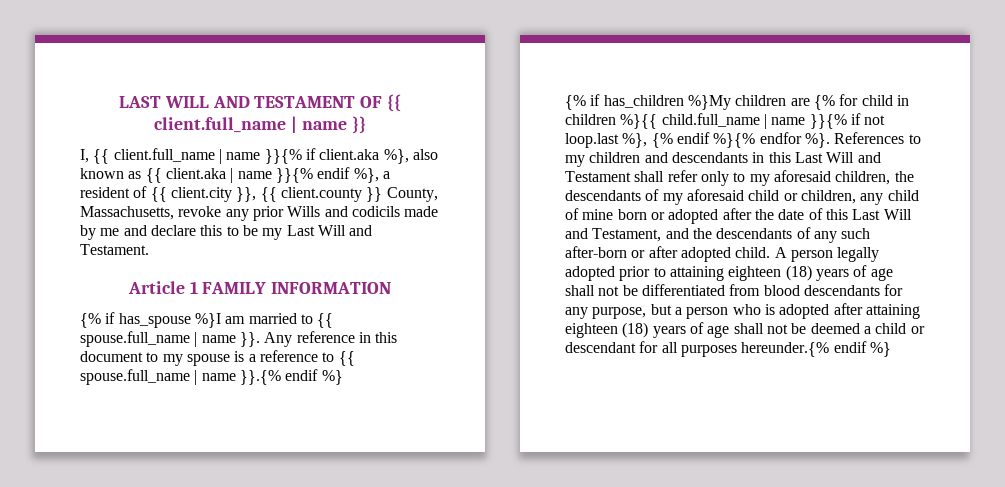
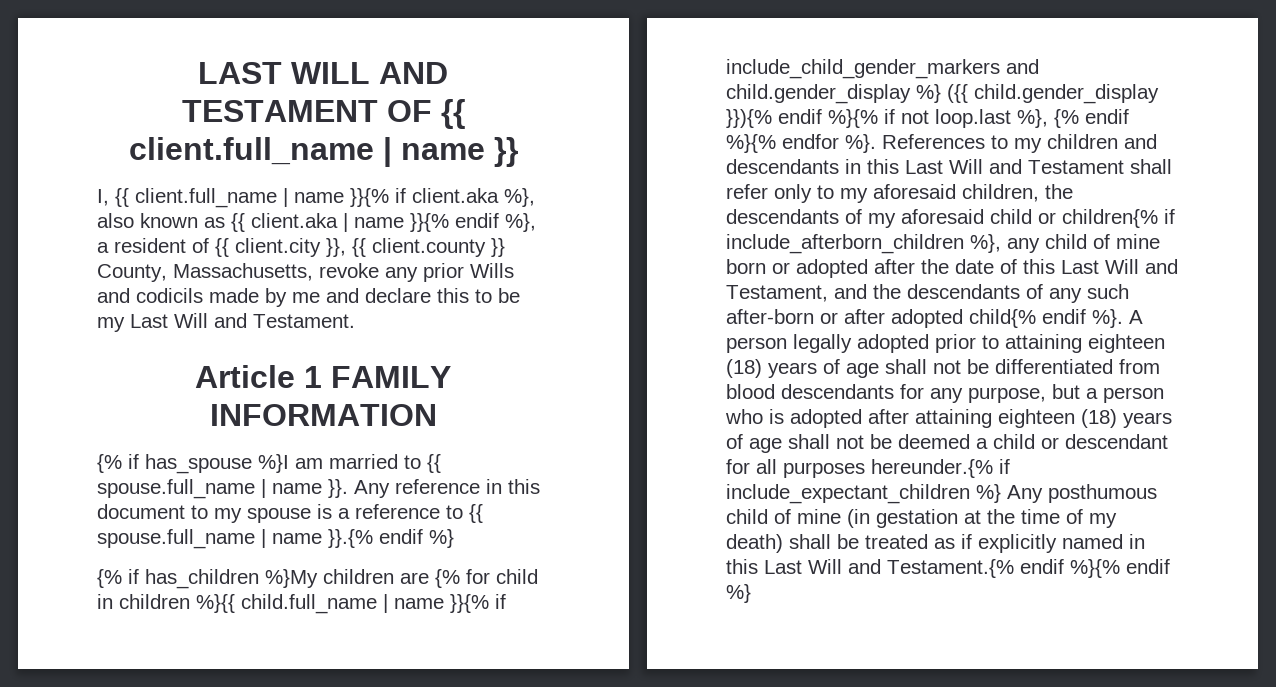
- {% if has_children %}My children are {% for child in children %}{{ child.full_name | name }}{% if not loop.last %}, {% endif %}{% endfor %}.
+ {% if has_children %}My children are {% for child in children %}{{ child.full_name | name }}{% if include_child_gender_markers and child.gender_display %} ({{ child.gender_display }}){% endif %}{% if not loop.last %}, {% endif %}{% endfor %}.
- References to my children and descendants in this Last Will and Testament shall refer only to my aforesaid children, the descendants of my aforesaid child or children, any child of mine born or adopted after the date of this Last Will and Testament, and the descendants of any such after-born or after adopted child.
+ References to my children and descendants in this Last Will and Testament shall refer only to my aforesaid children, the descendants of my aforesaid child or children{% if include_afterborn_children %}, any child of mine born or adopted after the date of this Last Will and Testament, and the descendants of any such after-born or after adopted child{% endif %}.
- A person legally adopted prior to attaining eighteen (18) years of age shall not be differentiated from blood descendants for any purpose, but a person who is adopted after attaining eighteen (18) years of age shall not be deemed a child or descendant for all purposes hereunder.{% endif %}
+ A person legally adopted prior to attaining eighteen (18) years of age shall not be differentiated from blood descendants for any purpose, but a person who is adopted after attaining eighteen (18) years of age shall not be deemed a child or descendant for all purposes hereunder.{% if include_expectant_children %} Any posthumous child of mine (in gestation at the time of my death) shall be treated as if explicitly named in this Last Will and Testament.{% endif %}{% endif %}

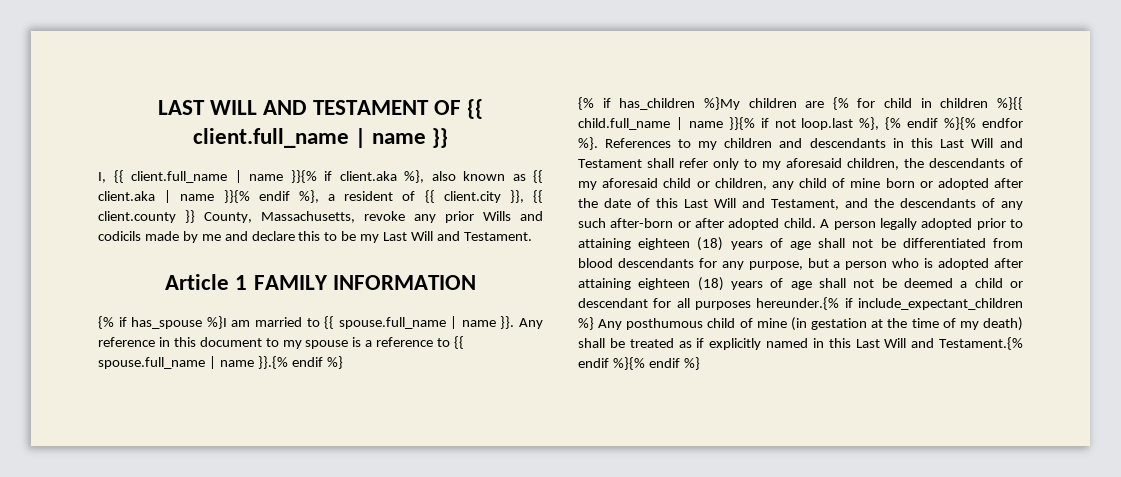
- {% if has_children %}My children are {% for child in children %}{{ child.full_name | name }}{% if include_child_gender_markers and child.gender_display %} ({{ child.gender_display }}){% endif %}{% if not loop.last %}, {% endif %}{% endfor %}.
+ {% if has_children %}My children are {% for child in children %}{{ child.full_name | name }}{% if not loop.last %}, {% endif %}{% endfor %}.
- References to my children and descendants in this Last Will and Testament shall refer only to my aforesaid children, the descendants of my aforesaid child or children{% if include_afterborn_children %}, any child of mine born or adopted after the date of this Last Will and Testament, and the descendants of any such after-born or after adopted child{% endif %}.
+ References to my children and descendants in this Last Will and Testament shall refer only to my aforesaid children, the descendants of my aforesaid child or children, any child of mine born or adopted after the date of this Last Will and Testament, and the descendants of any such after-born or after adopted child.

